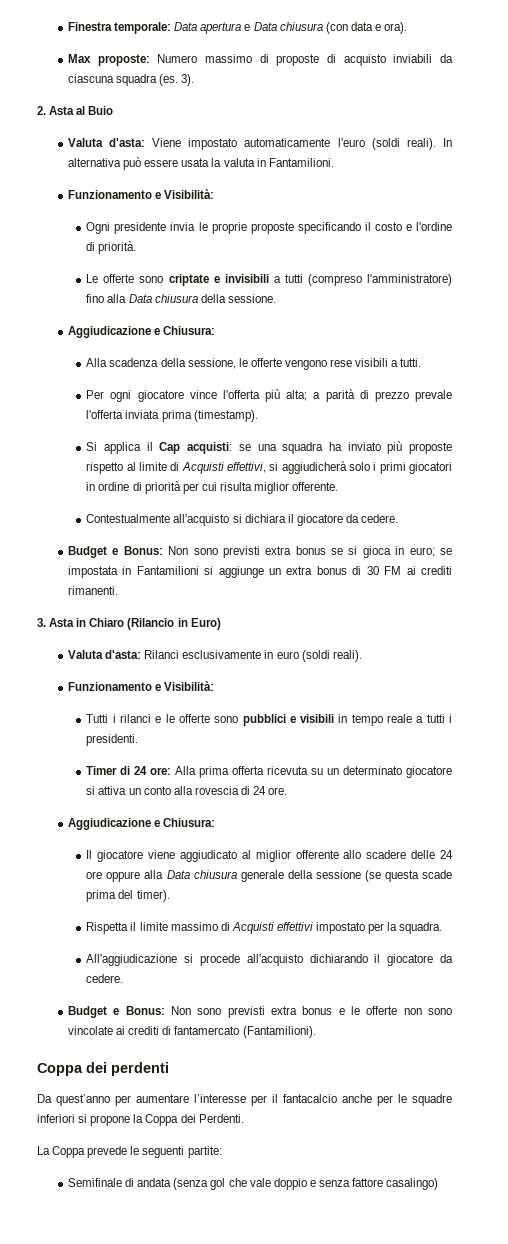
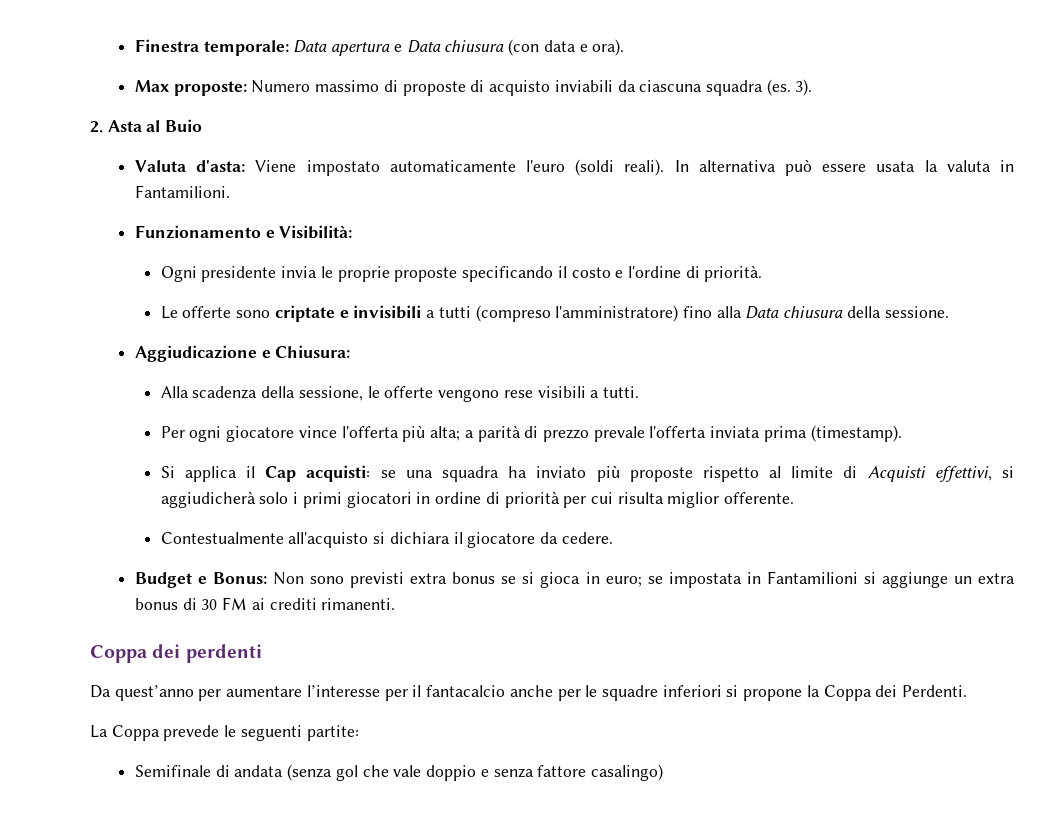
- 3. Asta in Chiaro (Rilancio in Euro)
- Valuta d'asta: Rilanci esclusivamente in euro (soldi reali).
- Funzionamento e Visibilità:
- Tutti i rilanci e le offerte sono pubblici e visibili in tempo reale a tutti i presidenti.
- Timer di 24 ore: Alla prima offerta ricevuta su un determinato giocatore si attiva un conto alla rovescia di 24 ore.
- Aggiudicazione e Chiusura:
- Il giocatore viene aggiudicato al miglior offerente allo scadere delle 24 ore oppure alla Data chiusura generale della sessione (se questa scade prima del timer).
- Rispetta il limite massimo di Acquisti effettivi impostato per la squadra.
- All'aggiudicazione si procede all'acquisto dichiarando il giocatore da cedere.
- Budget e Bonus: Non sono previsti extra bonus e le offerte non sono vincolate ai crediti di fantamercato (Fantamilioni).

